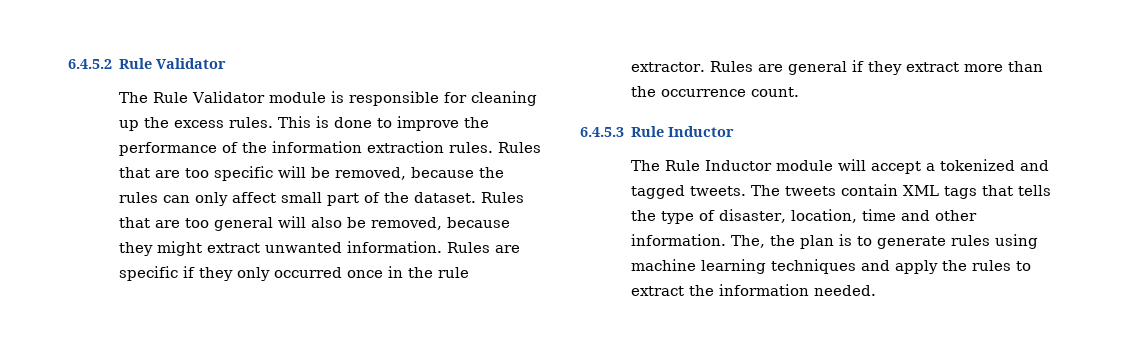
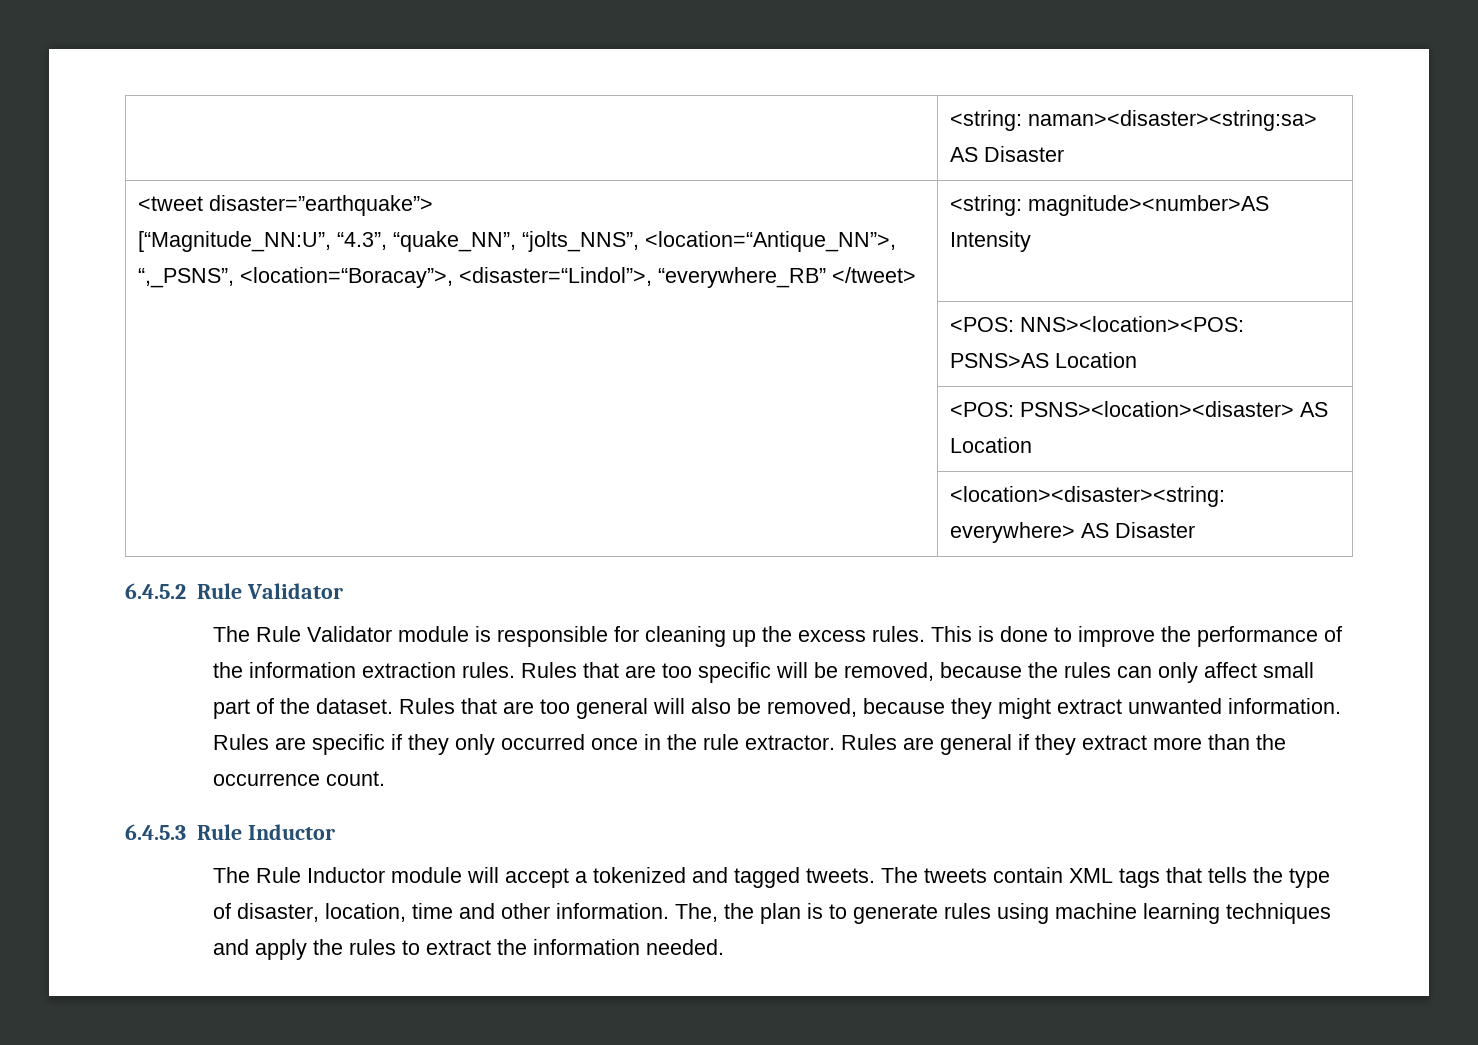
+ | <string: naman><disaster><string:sa> AS Disaster
+ <tweet disaster=”earthquake”>
+ [“Magnitude_NN:U”, “4.3”, “quake_NN”, “jolts_NNS”, <location=“Antique_NN”>, “,_PSNS”, <location=“Boracay”>, <disaster=“Lindol”>, “everywhere_RB” </tweet> | <string: magnitude><number>AS Intensity
+ | <POS: NNS><location><POS: PSNS>AS Location
+ | <POS: PSNS><location><disaster> AS Location
+ | <location><disaster><string: everywhere> AS Disaster

